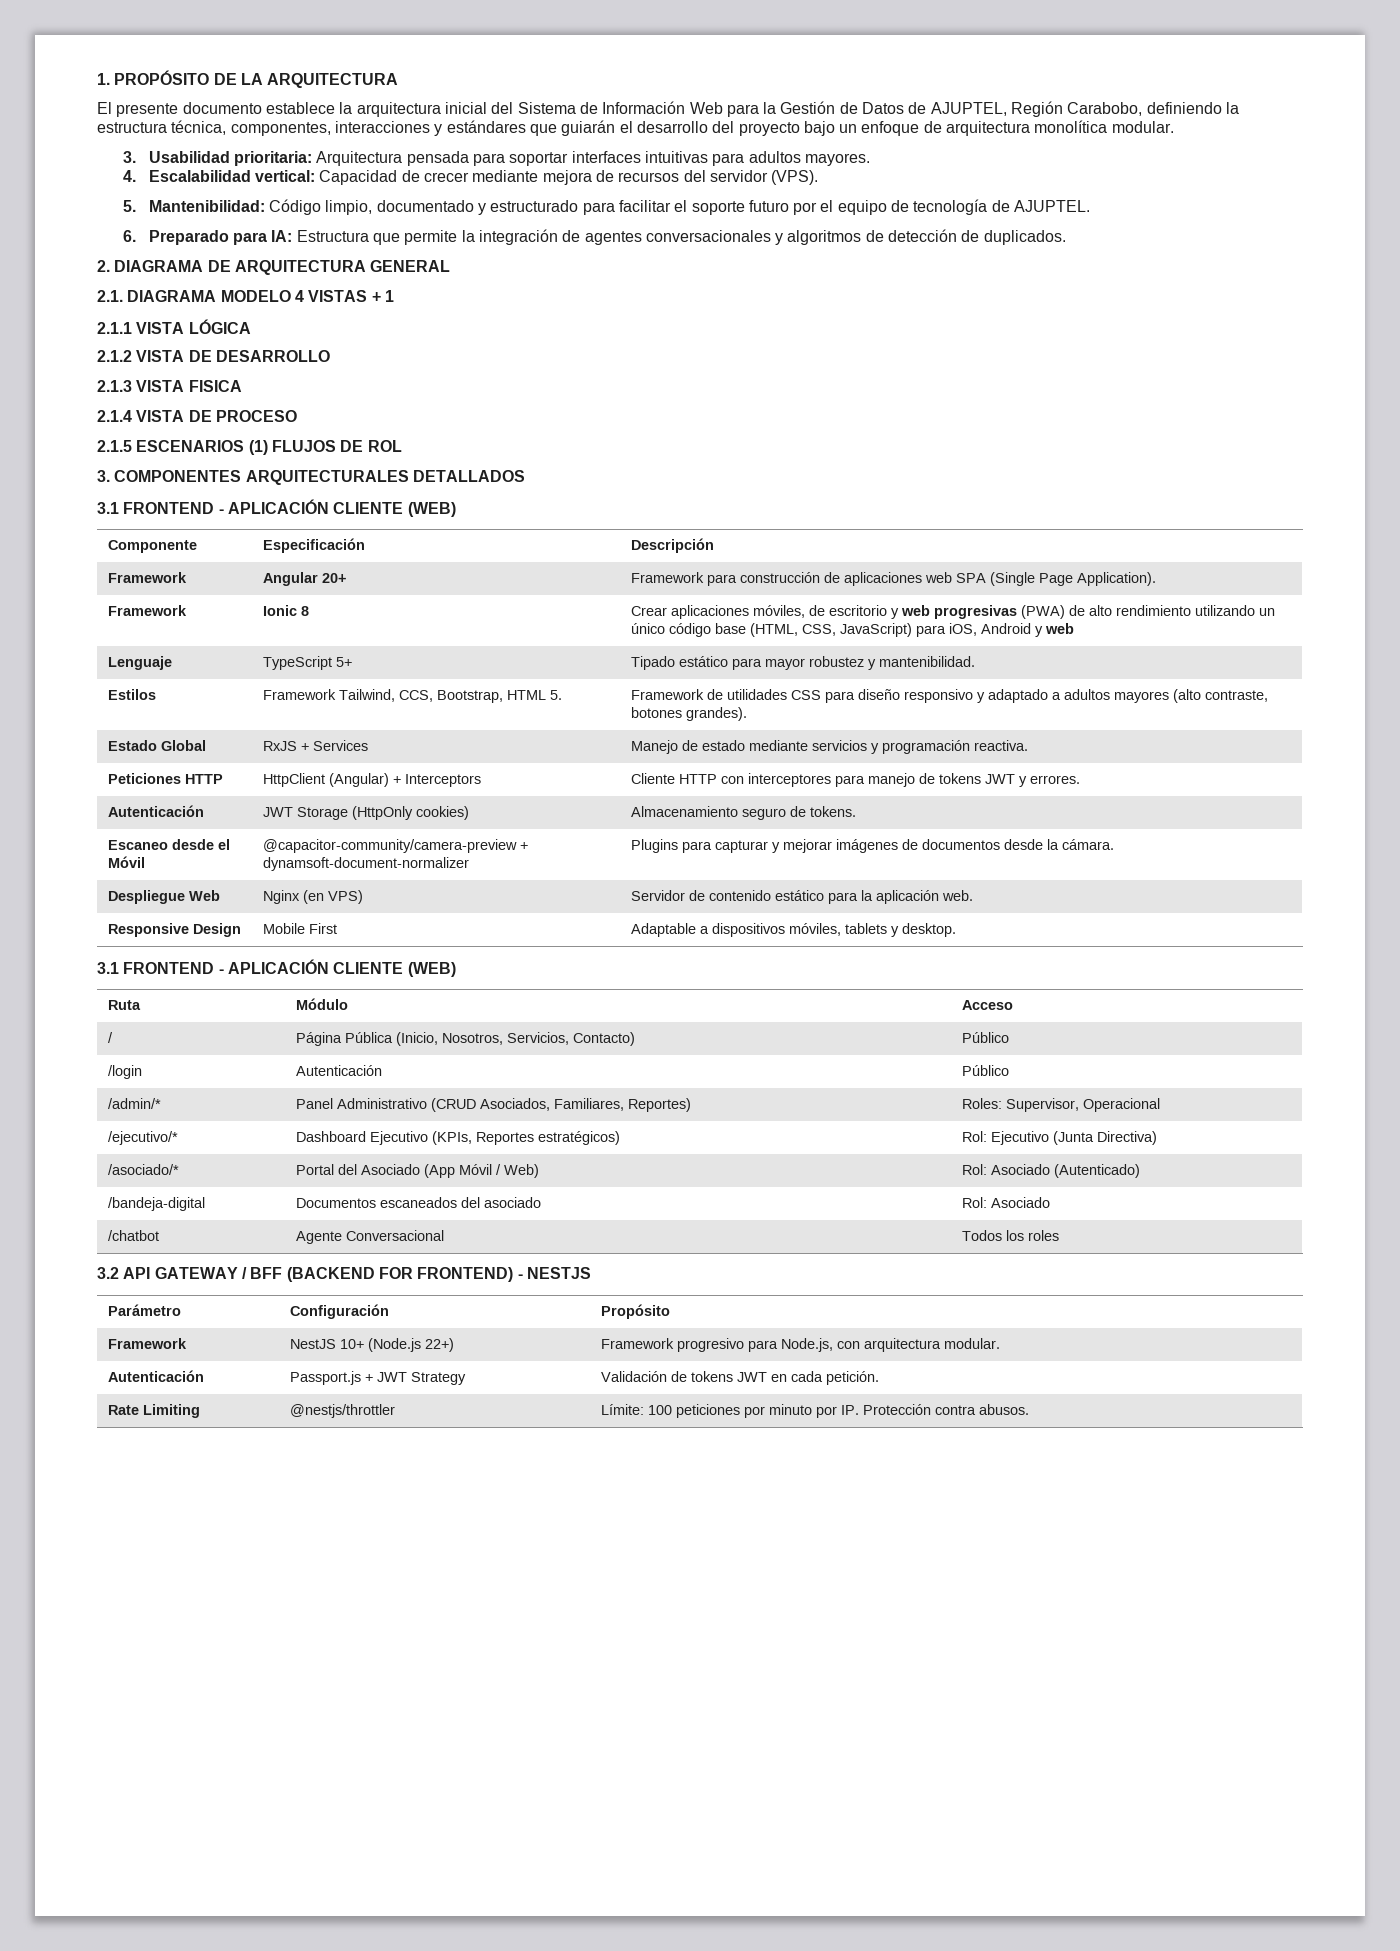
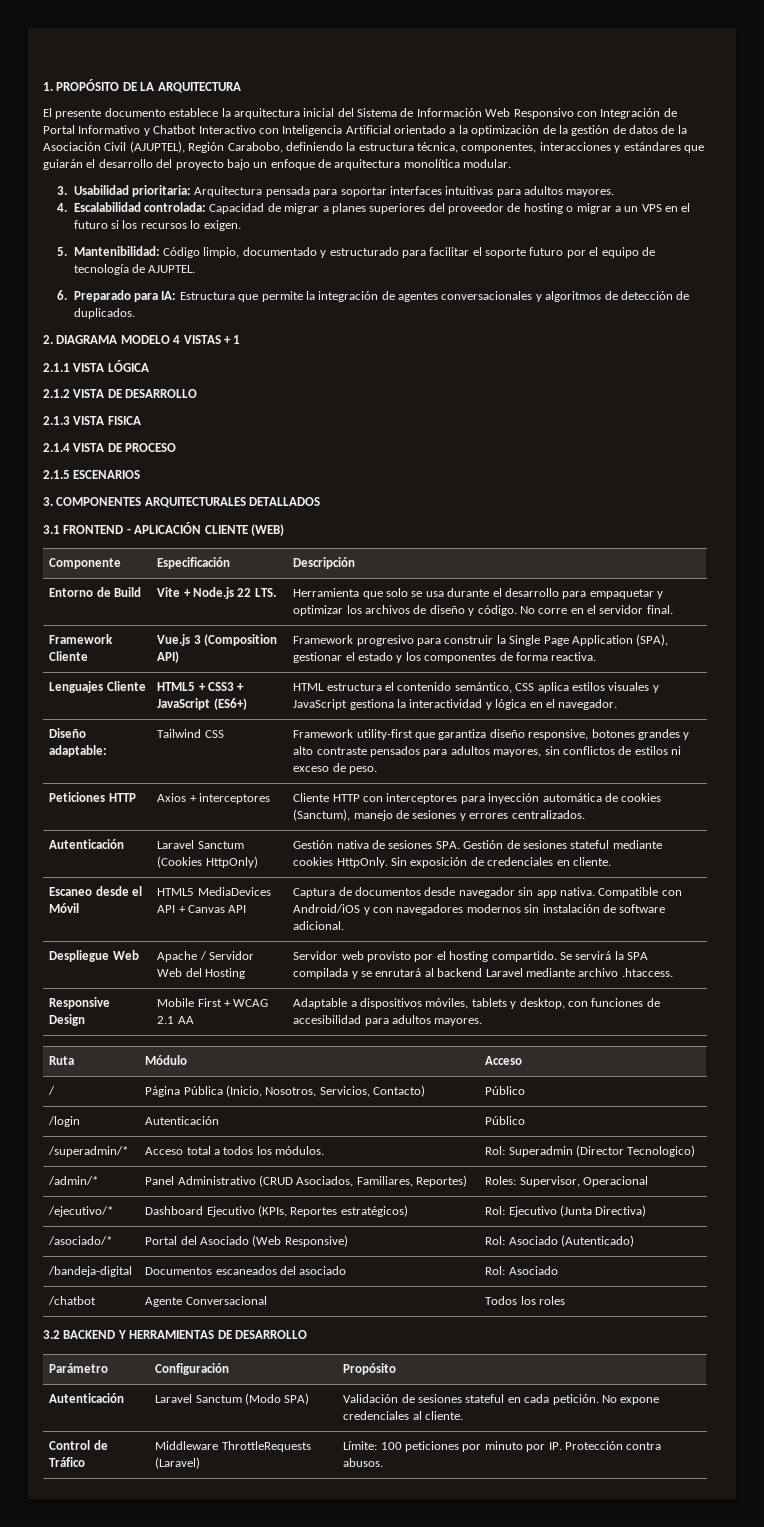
- El presente documento establece la arquitectura inicial del Sistema de Información Web para la Gestión de Datos de AJUPTEL, Región Carabobo, definiendo la estructura técnica, componentes, interacciones y estándares que guiarán el desarrollo del proyecto bajo un enfoque de arquitectura monolítica modular.
+ El presente documento establece la arquitectura inicial del Sistema de Información Web Responsivo con Integración de Portal Informativo y Chatbot Interactivo con Inteligencia Artificial orientado a la optimización de la gestión de datos de la Asociación Civil (AJUPTEL), Región Carabobo, definiendo la estructura técnica, componentes, interacciones y estándares que guiarán el desarrollo del proyecto bajo un enfoque de arquitectura monolítica modular.
- 4. Escalabilidad vertical: Capacidad de crecer mediante mejora de recursos del servidor (VPS).
+ 4. Escalabilidad controlada: Capacidad de migrar a planes superiores del proveedor de hosting o migrar a un VPS en el futuro si los recursos lo exigen.
- 2. DIAGRAMA DE ARQUITECTURA GENERAL
- 2.1. DIAGRAMA MODELO 4 VISTAS + 1
+ 2. DIAGRAMA MODELO 4 VISTAS + 1
- 2.1.5 ESCENARIOS (1) FLUJOS DE ROL
+ 2.1.5 ESCENARIOS
- Framework | Angular 20+ | Framework para construcción de aplicaciones web SPA (Single Page Application).
- Framework | Ionic 8 | Crear aplicaciones móviles, de escritorio y web progresivas (PWA) de alto rendimiento utilizando un único código base (HTML, CSS, JavaScript) para iOS, Android y web
- Lenguaje | TypeScript 5+ | Tipado estático para mayor robustez y mantenibilidad.
- Estilos | Framework Tailwind, CCS, Bootstrap, HTML 5. | Framework de utilidades CSS para diseño responsivo y adaptado a adultos mayores (alto contraste, botones grandes).
- Estado Global | RxJS + Services | Manejo de estado mediante servicios y programación reactiva.
- Peticiones HTTP | HttpClient (Angular) + Interceptors | Cliente HTTP con interceptores para manejo de tokens JWT y errores.
- Autenticación | JWT Storage (HttpOnly cookies) | Almacenamiento seguro de tokens.
- Escaneo desde el Móvil | @capacitor-community/camera-preview + dynamsoft-document-normalizer | Plugins para capturar y mejorar imágenes de documentos desde la cámara.
- Despliegue Web | Nginx (en VPS) | Servidor de contenido estático para la aplicación web.
+ Entorno de Build | Vite + Node.js 22 LTS. | Herramienta que solo se usa durante el desarrollo para empaquetar y optimizar los archivos de diseño y código. No corre en el servidor final.
+ Framework Cliente | Vue.js 3 (Composition API) | Framework progresivo para construir la Single Page Application (SPA), gestionar el estado y los componentes de forma reactiva.
+ Lenguajes Cliente | HTML5 + CSS3 + JavaScript (ES6+) | HTML estructura el contenido semántico, CSS aplica estilos visuales y JavaScript gestiona la interactividad y lógica en el navegador.
+ Diseño adaptable: | Tailwind CSS | Framework utility-first que garantiza diseño responsive, botones grandes y alto contraste pensados para adultos mayores, sin conflictos de estilos ni exceso de peso.
+ Peticiones HTTP | Axios + interceptores | Cliente HTTP con interceptores para inyección automática de cookies (Sanctum), manejo de sesiones y errores centralizados.
+ Autenticación | Laravel Sanctum (Cookies HttpOnly) | Gestión nativa de sesiones SPA. Gestión de sesiones stateful mediante cookies HttpOnly. Sin exposición de credenciales en cliente.
+ Escaneo desde el Móvil | HTML5 MediaDevices API + Canvas API | Captura de documentos desde navegador sin app nativa. Compatible con Android/iOS y con navegadores modernos sin instalación de software adicional.
+ Despliegue Web | Apache / Servidor Web del Hosting | Servidor web provisto por el hosting compartido. Se servirá la SPA compilada y se enrutará al backend Laravel mediante archivo .htaccess.
- Responsive Design | Mobile First | Adaptable a dispositivos móviles, tablets y desktop.
- 3.1 FRONTEND - APLICACIÓN CLIENTE (WEB)
+ Responsive Design | Mobile First + WCAG 2.1 AA | Adaptable a dispositivos móviles, tablets y desktop, con funciones de accesibilidad para adultos mayores.
+ /superadmin/* | Acceso total a todos los módulos. | Rol: Superadmin (Director Tecnologico)
- /asociado/* | Portal del Asociado (App Móvil / Web) | Rol: Asociado (Autenticado)
+ /asociado/* | Portal del Asociado (Web Responsive) | Rol: Asociado (Autenticado)
- 3.2 API GATEWAY / BFF (BACKEND FOR FRONTEND) - NESTJS
+ 3.2 BACKEND Y HERRAMIENTAS DE DESARROLLO
  Parámetro | Configuración | Propósito
- Framework | NestJS 10+ (Node.js 22+) | Framework progresivo para Node.js, con arquitectura modular.
- Autenticación | Passport.js + JWT Strategy | Validación de tokens JWT en cada petición.
- Rate Limiting | @nestjs/throttler | Límite: 100 peticiones por minuto por IP. Protección contra abusos.
+ Autenticación | Laravel Sanctum (Modo SPA) | Validación de sesiones stateful en cada petición. No expone credenciales al cliente.
+ Control de Tráfico | Middleware ThrottleRequests (Laravel) | Límite: 100 peticiones por minuto por IP. Protección contra abusos.

